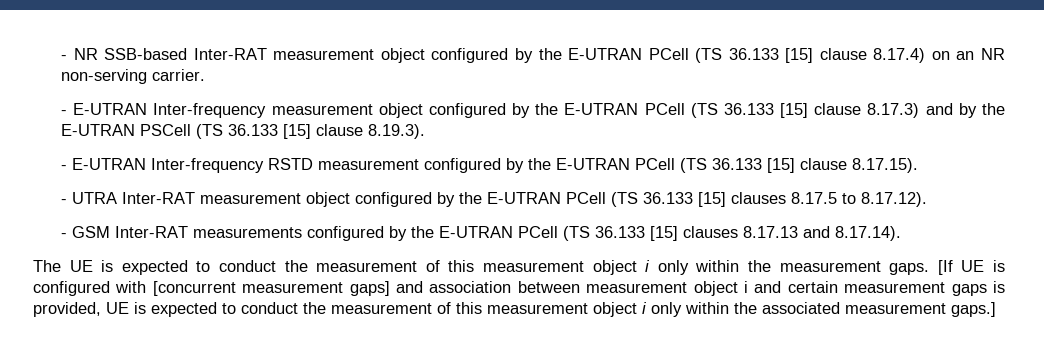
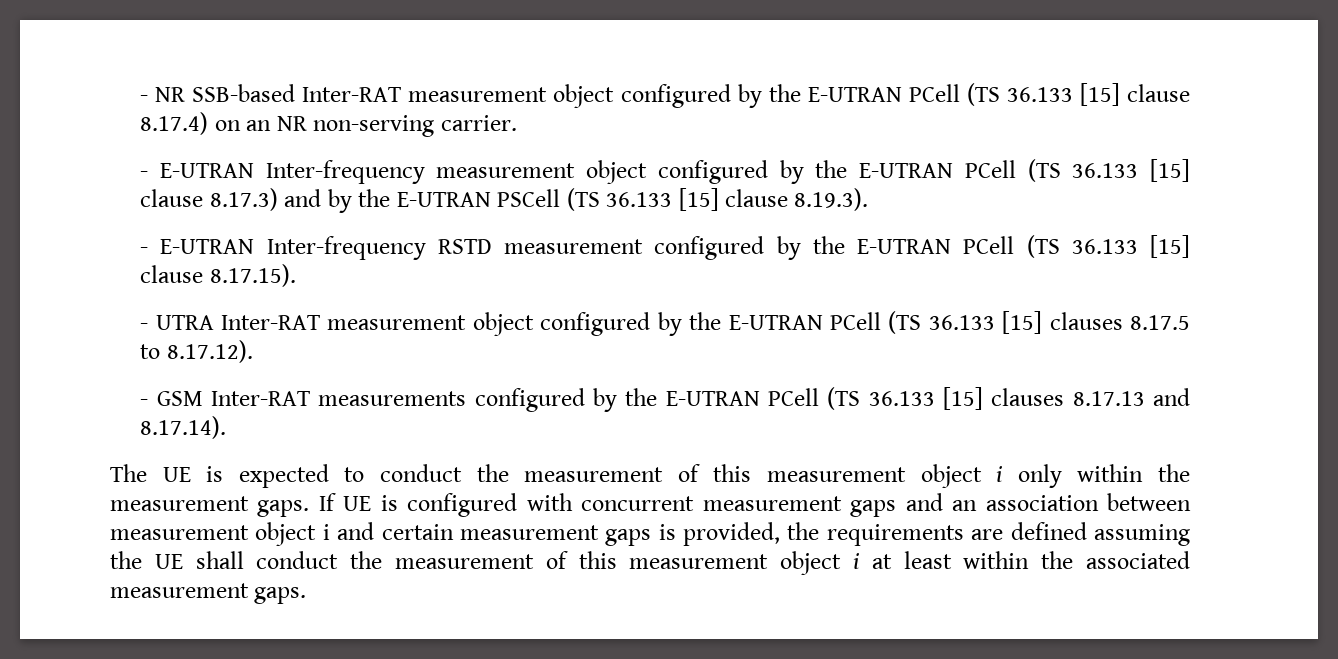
- [If UE is configured with [concurrent measurement gaps] and association between measurement object i and certain measurement gaps is provided, UE is expected to conduct the measurement of this measurement object i only within the associated measurement gaps.]
+ If UE is configured with concurrent measurement gaps and an association between measurement object i and certain measurement gaps is provided, the requirements are defined assuming the UE shall conduct the measurement of this measurement object i at least within the associated measurement gaps.

